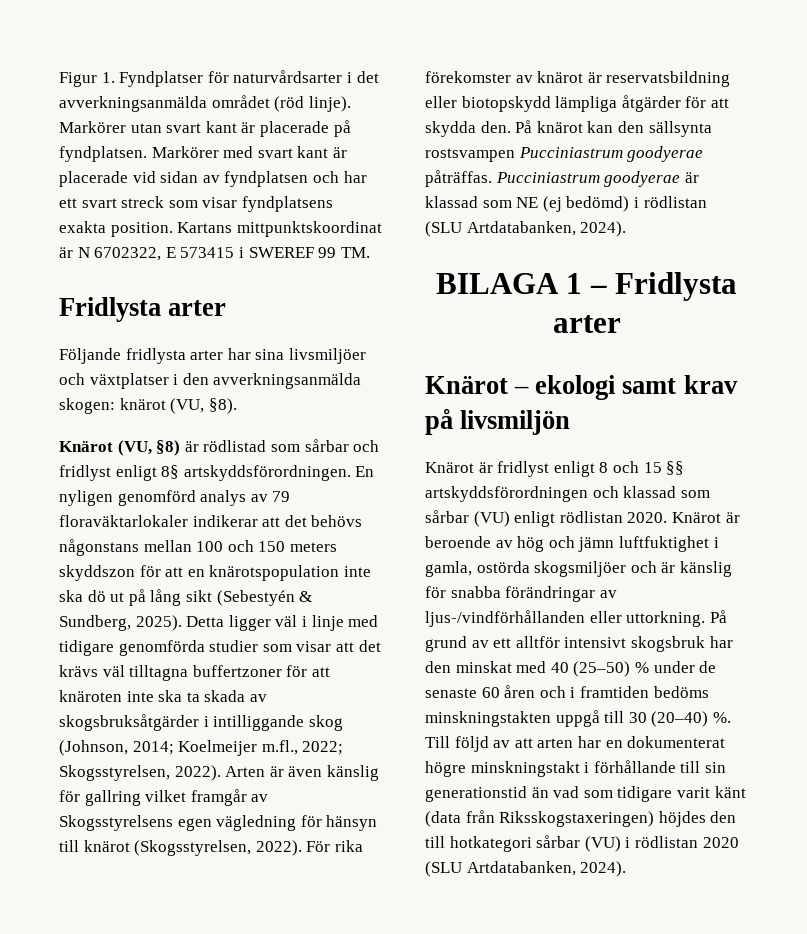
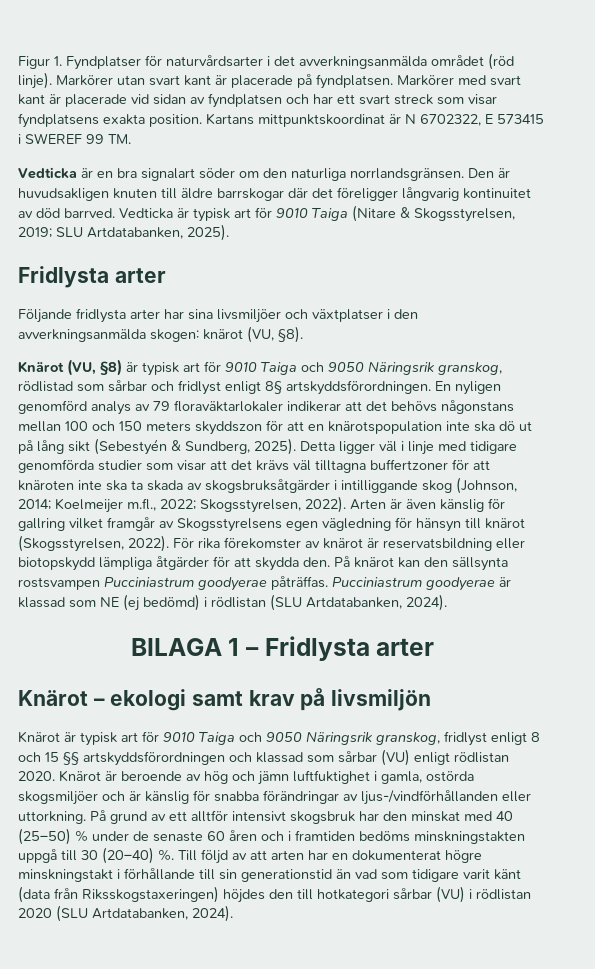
+ Vedticka är en bra signalart söder om den naturliga norrlandsgränsen. Den är huvudsakligen knuten till äldre barrskogar där det föreligger långvarig kontinuitet av död barrved. Vedticka är typisk art för 9010 Taiga (Nitare & Skogsstyrelsen, 2019; SLU Artdatabanken, 2025).
- Knärot (VU, §8) är rödlistad som sårbar och fridlyst enligt 8§ artskyddsförordningen.
+ Knärot (VU, §8) är typisk art för 9010 Taiga och 9050 Näringsrik granskog, rödlistad som sårbar och fridlyst enligt 8§ artskyddsförordningen.
- Knärot är fridlyst enligt 8 och 15 §§ artskyddsförordningen och klassad som sårbar (VU) enligt rödlistan 2020.
+ Knärot är typisk art för 9010 Taiga och 9050 Näringsrik granskog, fridlyst enligt 8 och 15 §§ artskyddsförordningen och klassad som sårbar (VU) enligt rödlistan 2020.

